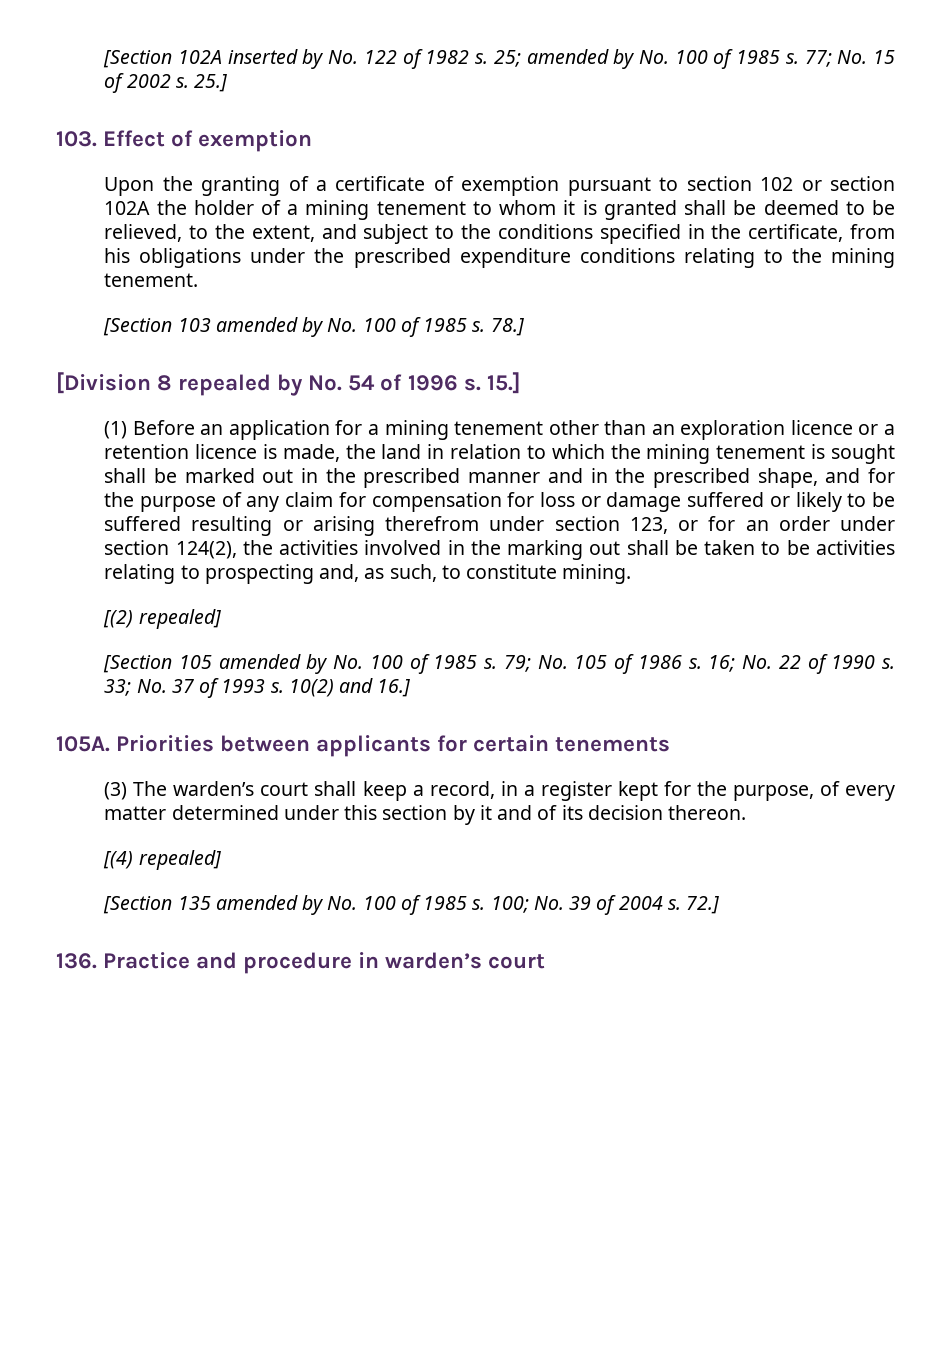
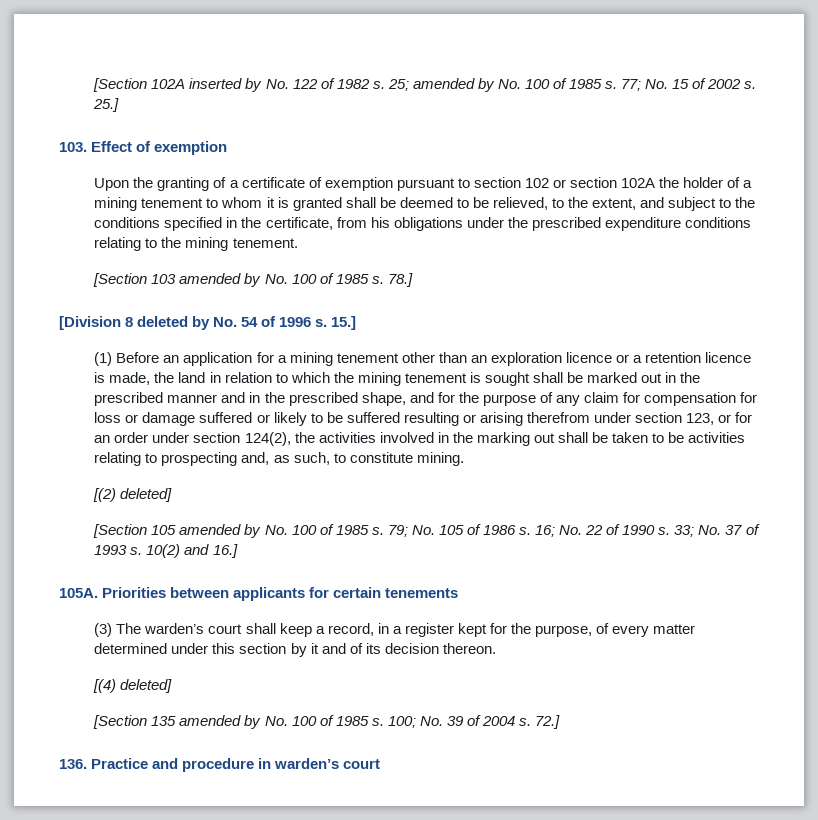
- [Division 8 repealed by No. 54 of 1996 s.
+ [Division 8 deleted by No. 54 of 1996 s.
- [(2) repealed]
+ [(2) deleted]
- [(4) repealed]
+ [(4) deleted]

